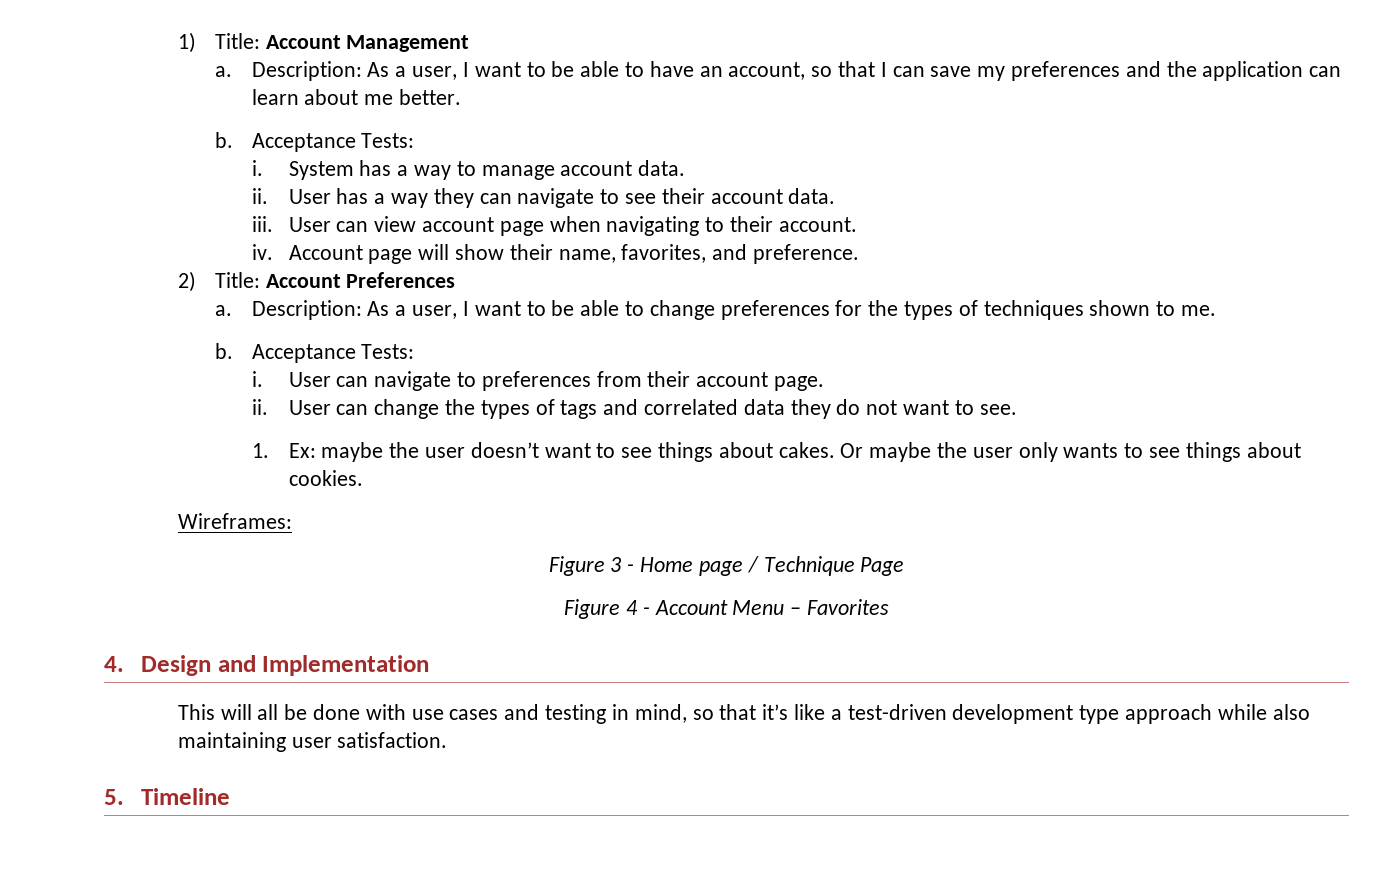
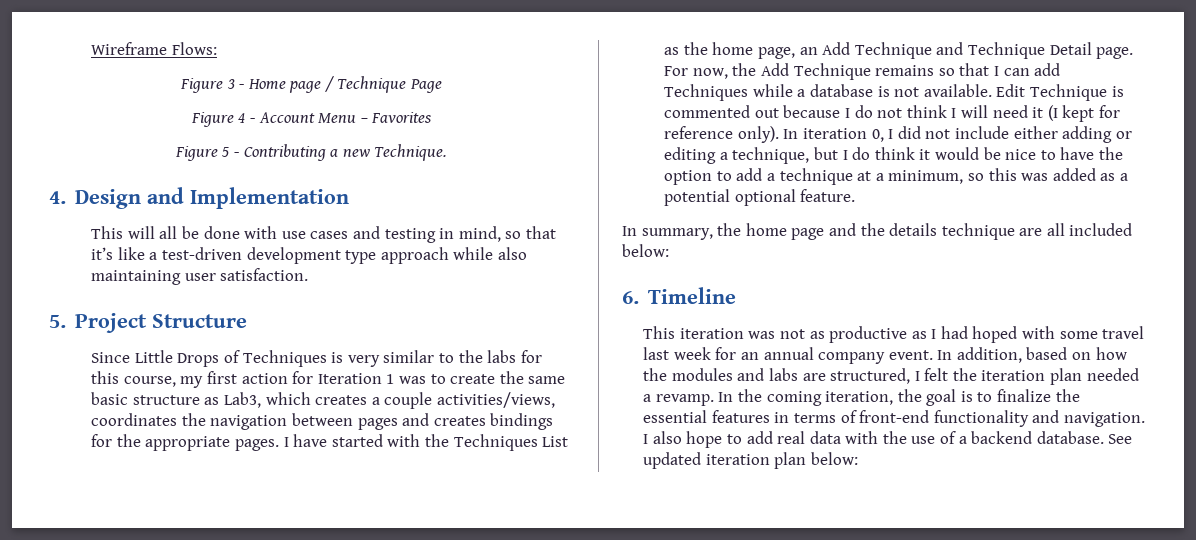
- 1) Title: Account Management
- a. Description: As a user, I want to be able to have an account, so that I can save my preferences and the application can learn about me better.
- b. Acceptance Tests:
- i. System has a way to manage account data.
- ii. User has a way they can navigate to see their account data.
- iii. User can view account page when navigating to their account.
- iv. Account page will show their name, favorites, and preference.
- 2) Title: Account Preferences
- a. Description: As a user, I want to be able to change preferences for the types of techniques shown to me.
- b. Acceptance Tests:
- i. User can navigate to preferences from their account page.
- ii. User can change the types of tags and correlated data they do not want to see.
- 1. Ex: maybe the user doesn’t want to see things about cakes. Or maybe the user only wants to see things about cookies.
- Wireframes:
+ Wireframe Flows:
+ Figure 5 - Contributing a new Technique.
- 5. Timeline
+ 5. Project Structure
+ Since Little Drops of Techniques is very similar to the labs for this course, my first action for Iteration 1 was to create the same basic structure as Lab3, which creates a couple activities/views, coordinates the navigation between pages and creates bindings for the appropriate pages. I have started with the Techniques List as the home page, an Add Technique and Technique Detail page. For now, the Add Technique remains so that I can add Techniques while a database is not available. Edit Technique is commented out because I do not think I will need it (I kept for reference only). In iteration 0, I did not include either adding or editing a technique, but I do think it would be nice to have the option to add a technique at a minimum, so this was added as a potential optional feature.
+ In summary, the home page and the details technique are all included below:
+ 6. Timeline
+ This iteration was not as productive as I had hoped with some travel last week for an annual company event. In addition, based on how the modules and labs are structured, I felt the iteration plan needed a revamp. In the coming iteration, the goal is to finalize the essential features in terms of front-end functionality and navigation. I also hope to add real data with the use of a backend database. See updated iteration plan below:

